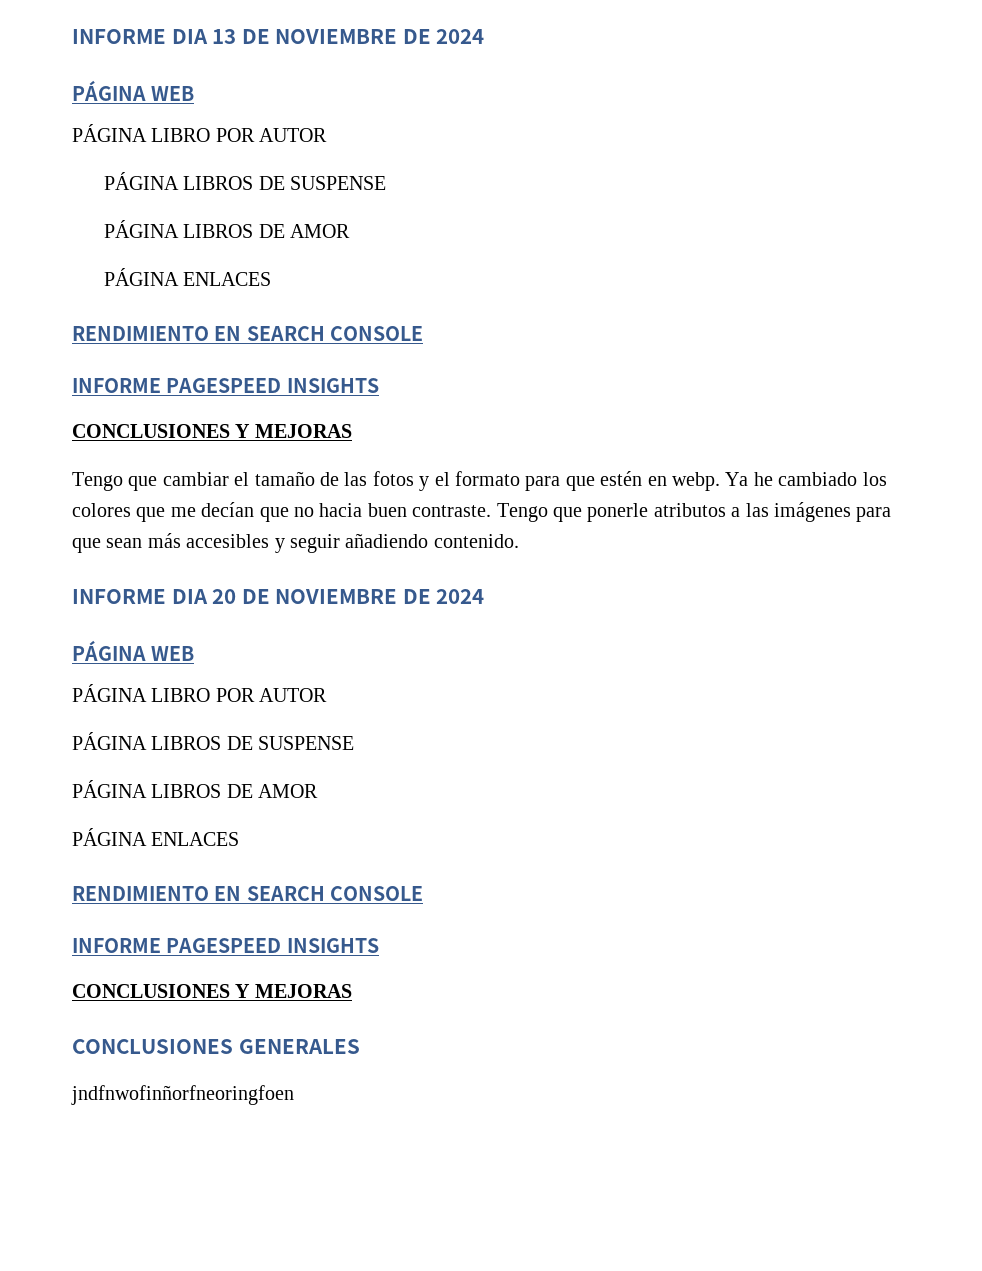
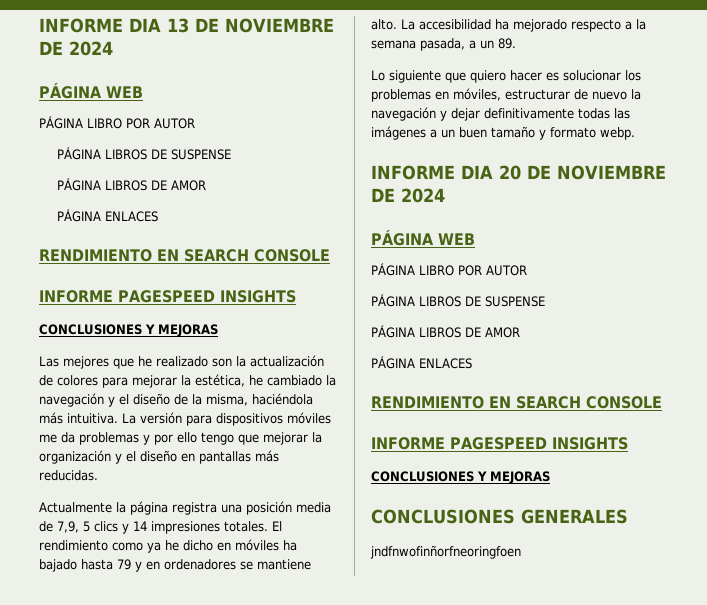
- Tengo que cambiar el tamaño de las fotos y el formato para que estén en webp. Ya he cambiado los colores que me decían que no hacia buen contraste. Tengo que ponerle atributos a las imágenes para que sean más accesibles y seguir añadiendo contenido.
+ Las mejores que he realizado son la actualización de colores para mejorar la estética, he cambiado la navegación y el diseño de la misma, haciéndola más intuitiva. La versión para dispositivos móviles me da problemas y por ello tengo que mejorar la organización y el diseño en pantallas más reducidas.
+ Actualmente la página registra una posición media de 7,9, 5 clics y 14 impresiones totales. El rendimiento como ya he dicho en móviles ha bajado hasta 79 y en ordenadores se mantiene alto. La accesibilidad ha mejorado respecto a la semana pasada, a un 89.
+ Lo siguiente que quiero hacer es solucionar los problemas en móviles, estructurar de nuevo la navegación y dejar definitivamente todas las imágenes a un buen tamaño y formato webp.

